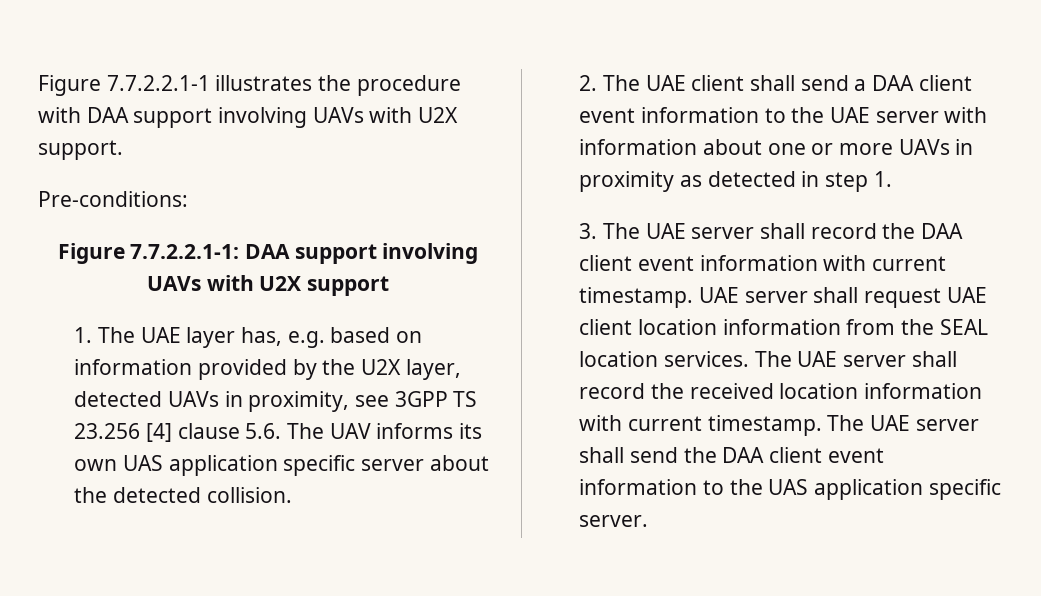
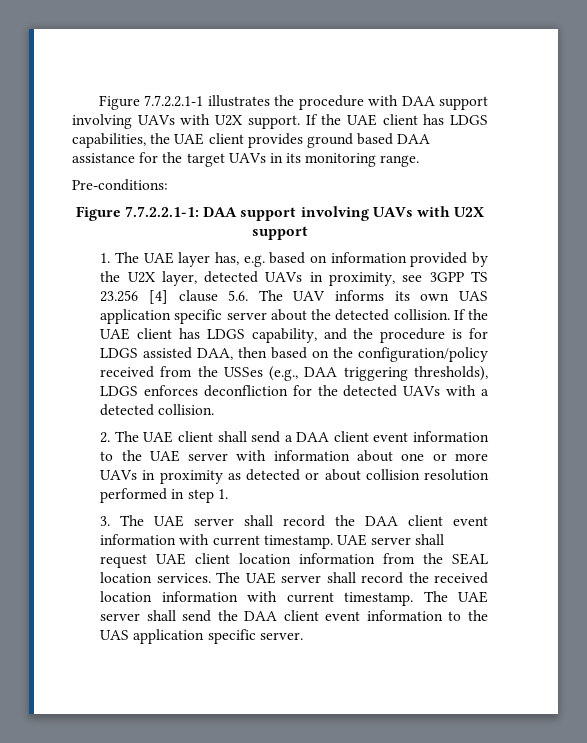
+ If the UAE client has LDGS capabilities, the UAE client provides ground based DAA assistance for the target UAVs in its monitoring range.
+ If the UAE client has LDGS capability, and the procedure is for LDGS assisted DAA, then based on the configuration/policy received from the USSes (e.g., DAA triggering thresholds), LDGS enforces deconfliction for the detected UAVs with a detected collision.
- 2. The UAE client shall send a DAA client event information to the UAE server with information about one or more UAVs in proximity as detected in step 1.
+ 2. The UAE client shall send a DAA client event information to the UAE server with information about one or more UAVs in proximity as detected or about collision resolution performed in step 1.

